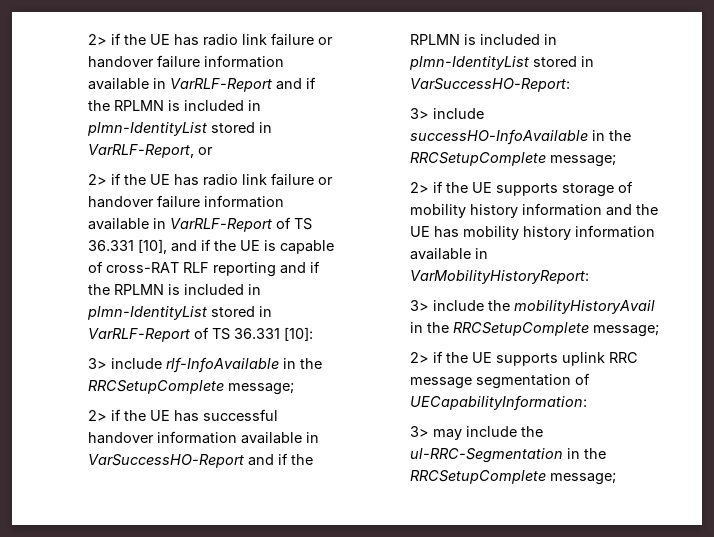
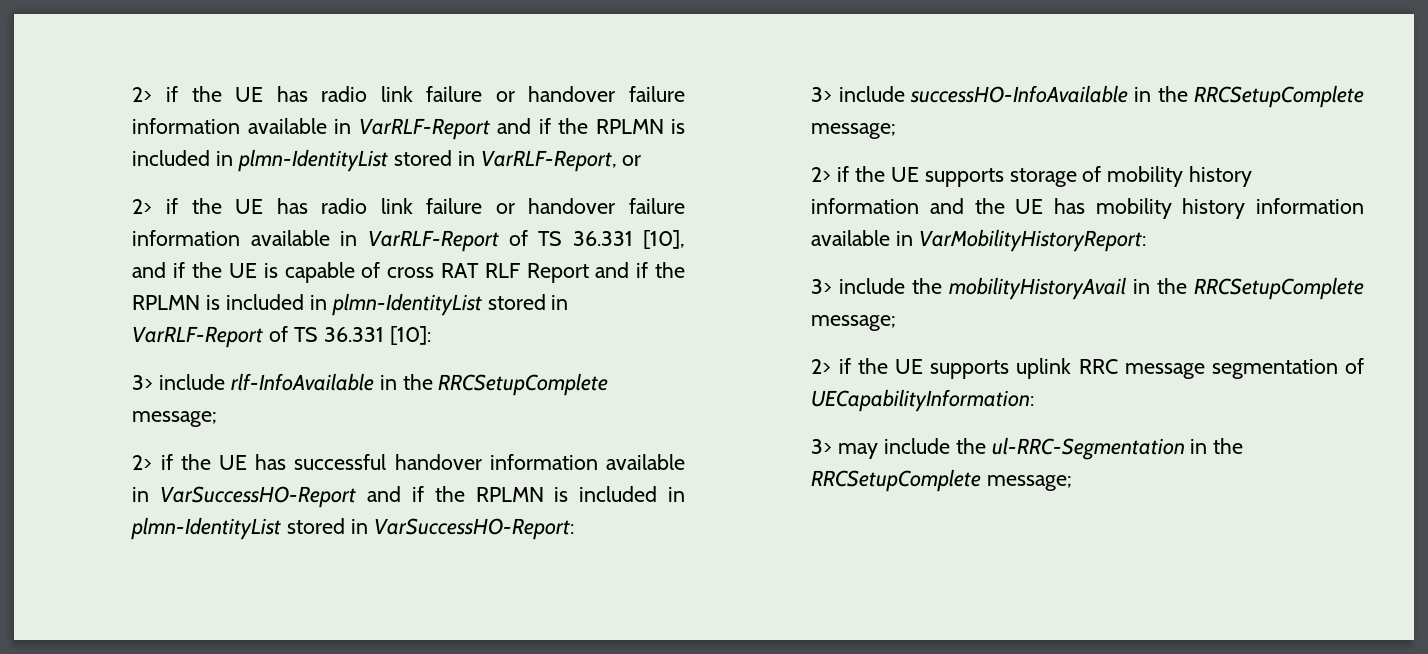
- 2> if the UE has radio link failure or handover failure information available in VarRLF-Report of TS 36.331 [10], and if the UE is capable of cross-RAT RLF reporting and if the RPLMN is included in plmn-IdentityList stored in VarRLF-Report of TS 36.331 [10]:
+ 2> if the UE has radio link failure or handover failure information available in VarRLF-Report of TS 36.331 [10], and if the UE is capable of cross RAT RLF Report and if the RPLMN is included in plmn-IdentityList stored in VarRLF-Report of TS 36.331 [10]:

